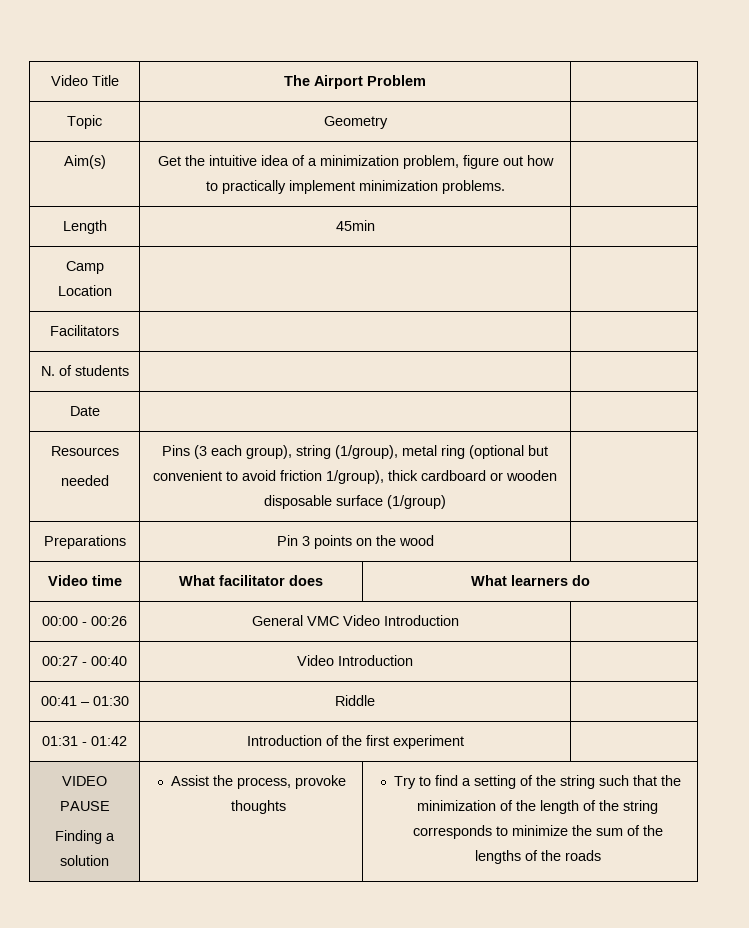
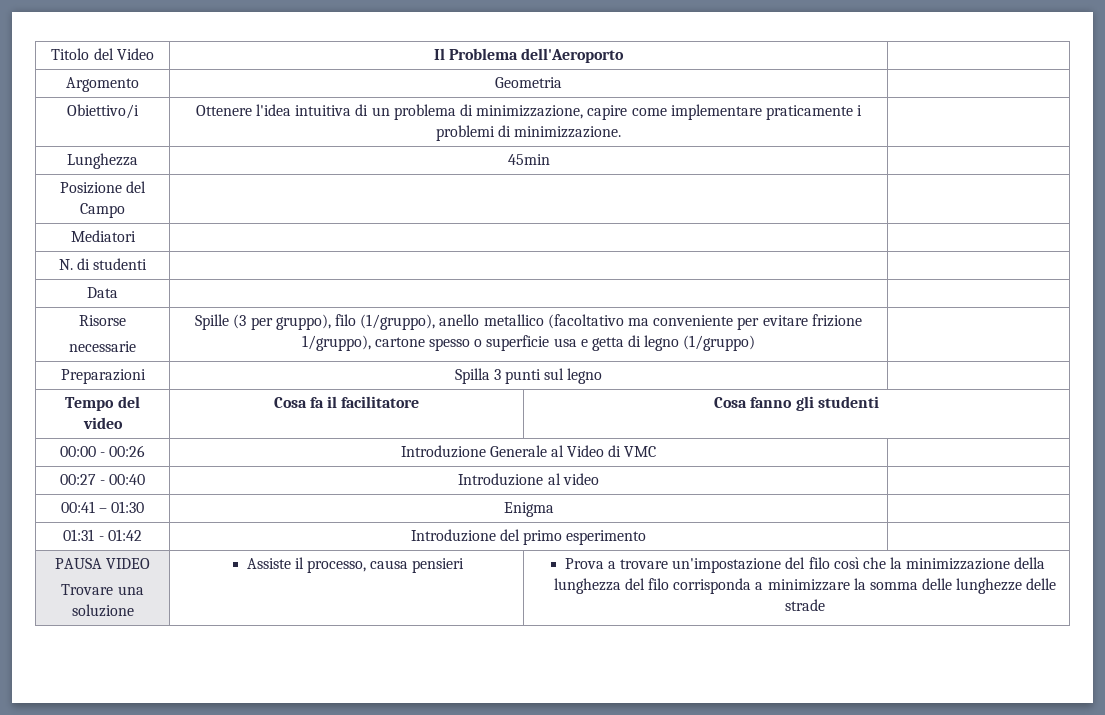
- Video Title | The Airport Problem |
- Topic | Geometry |
- Aim(s) | Get the intuitive idea of a minimization problem, figure out how to practically implement minimization problems. |
- Length | 45min |
- Camp Location | |
- Facilitators | |
- N. of students | |
- Date | |
- Resources
- needed | Pins (3 each group), string (1/group), metal ring (optional but convenient to avoid friction 1/group), thick cardboard or wooden disposable surface (1/group) |
- Preparations | Pin 3 points on the wood |
- Video time | What facilitator does | What learners do
- 00:00 - 00:26 | General VMC Video Introduction |
+ Titolo del Video | Il Problema dell'Aeroporto |
+ Argomento | Geometria |
+ Obiettivo/i | Ottenere l'idea intuitiva di un problema di minimizzazione, capire come implementare praticamente i problemi di minimizzazione. |
+ Lunghezza | 45min |
+ Posizione del Campo | |
+ Mediatori | |
+ N. di studenti | |
+ Data | |
+ Risorse
+ necessarie | Spille (3 per gruppo), filo (1/gruppo), anello metallico (facoltativo ma conveniente per evitare frizione 1/gruppo), cartone spesso o superficie usa e getta di legno (1/gruppo) |
+ Preparazioni | Spilla 3 punti sul legno |
+ Tempo del video | Cosa fa il facilitatore | Cosa fanno gli studenti
+ 00:00 - 00:26 | Introduzione Generale al Video di VMC |
- 00:27 - 00:40 | Video Introduction |
+ 00:27 - 00:40 | Introduzione al video |
- 00:41 – 01:30 | Riddle |
+ 00:41 – 01:30 | Enigma |
- 01:31 - 01:42 | Introduction of the first experiment |
- VIDEO PAUSE
- Finding a solution | Assist the process, provoke thoughts | Try to find a setting of the string such that the minimization of the length of the string corresponds to minimize the sum of the lengths of the roads
+ 01:31 - 01:42 | Introduzione del primo esperimento |
+ PAUSA VIDEO
+ Trovare una soluzione | Assiste il processo, causa pensieri | Prova a trovare un'impostazione del filo così che la minimizzazione della lunghezza del filo corrisponda a minimizzare la somma delle lunghezze delle strade

